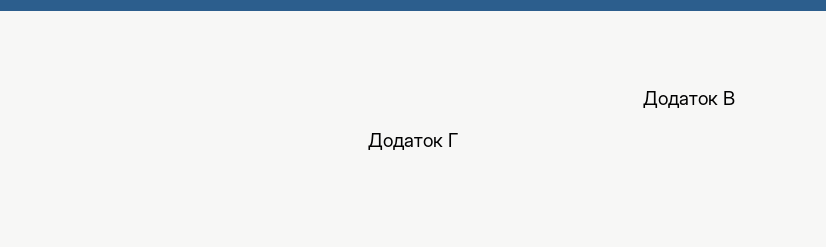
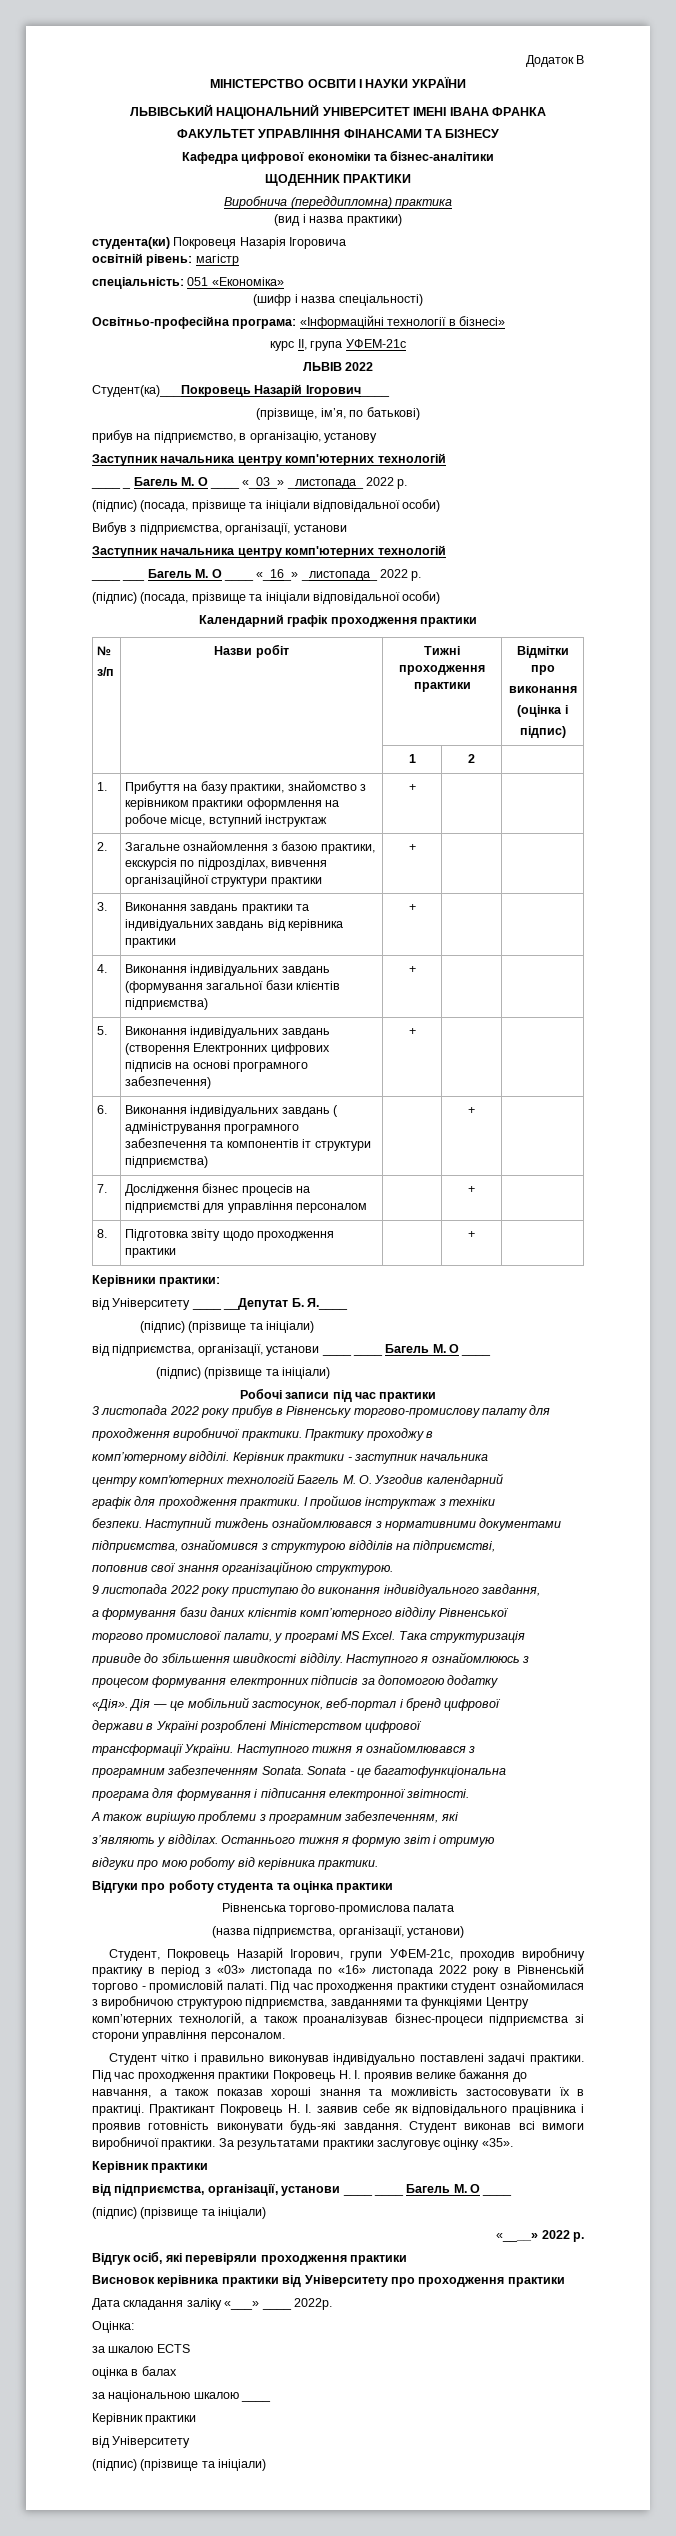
- Додаток Г
+ МІНІСТЕРСТВО ОСВІТИ І НАУКИ УКРАЇНИ
+ ЛЬВІВСЬКИЙ НАЦІОНАЛЬНИЙ УНІВЕРСИТЕТ ІМЕНІ ІВАНА ФРАНКА
+ ФАКУЛЬТЕТ УПРАВЛІННЯ ФІНАНСАМИ ТА БІЗНЕСУ
+ Кафедра цифрової економіки та бізнес-аналітики
+ ЩОДЕННИК ПРАКТИКИ
+ Виробнича (переддипломна) практика
+ (вид і назва практики)
+ студента(ки) Покровеця Назарія Ігоровича
+ освітній рівень: магістр
+ спеціальність: 051 «Економіка»
+ (шифр і назва спеціальності)
+ Освітньо-професійна програма: «Інформаційні технології в бізнесі»
+ курс II, група УФЕМ-21с
+ ЛЬВІВ 2022
+ Студент(ка)___Покровець Назарій Ігорович____
+ (прізвище, ім’я, по батькові)
+ прибув на підприємство, в організацію, установу
+ Заступник начальника центру комп'ютерних технологій
+ ____ _ Багель М. О ____ «_03_» _листопада_ 2022 р.
+ (підпис) (посада, прізвище та ініціали відповідальної особи)
+ Вибув з підприємства, організації, установи
+ Заступник начальника центру комп'ютерних технологій
+ ____ ___ Багель М. О ____ «_16_» _листопада_ 2022 р.
+ (підпис) (посада, прізвище та ініціали відповідальної особи)
+ Календарний графік проходження практики
+ №
+ з/п | Назви робіт | Тижні проходження практики | Відмітки про
+ виконання
+ (оцінка і
+ підпис)
+ | | 1 | 2 |
+ 1. | Прибуття на базу практики, знайомство з керівником практики оформлення на робоче місце, вступний інструктаж | + | |
+ 2. | Загальне ознайомлення з базою практики, екскурсія по підрозділах, вивчення організаційної структури практики | + | |
+ 3. | Виконання завдань практики та індивідуальних завдань від керівника практики | + | |
+ 4. | Виконання індивідуальних завдань (формування загальної бази клієнтів підприємства) | + | |
+ 5. | Виконання індивідуальних завдань (створення Електронних цифрових підписів на основі програмного забезпечення) | + | |
+ 6. | Виконання індивідуальних завдань ( адміністрування програмного забезпечення та компонентів іт структури підприємства) | | + |
+ 7. | Дослідження бізнес процесів на підприємстві для управління персоналом | | + |
+ 8. | Підготовка звіту щодо проходження практики | | + |
+ Керівники практики:
+ від Університету ____ __Депутат Б. Я.____
+ (підпис) (прізвище та ініціали)
+ від підприємства, організації, установи ____ ____ Багель М. О ____
+ (підпис) (прізвище та ініціали)
+ Робочі записи під час практики
+ 3 листопада 2022 року прибув в Рівненську торгово-промислову палату для
+ проходження виробничої практики. Практику проходжу в
+ комп’ютерному відділі. Керівник практики - заступник начальника
+ центру комп'ютерних технологій Багель М. О. Узгодив календарний
+ графік для проходження практики. І пройшов інструктаж з техніки
+ безпеки. Наступний тиждень ознайомлювався з нормативними документами
+ підприємства, ознайомився з структурою відділів на підприємстві,
+ поповнив свої знання організаційною структурою.
+ 9 листопада 2022 року приступаю до виконання індивідуального завдання,
+ а формування бази даних клієнтів комп’ютерного відділу Рівненської
+ торгово промислової палати, у програмі MS Excel. Така структуризація
+ привиде до збільшення швидкості відділу. Наступного я ознайомлююсь з
+ процесом формування електронних підписів за допомогою додатку
+ «Дія». Дія — це мобільний застосунок, веб-портал і бренд цифрової
+ держави в Україні розроблені Міністерством цифрової
+ трансформації України. Наступного тижня я ознайомлювався з
+ програмним забезпеченням Sonata. Sonata - це багатофункціональна
+ програма для формування і підписання електронної звітності.
+ А також вирішую проблеми з програмним забезпеченням, які
+ з’являють у відділах. Останнього тижня я формую звіт і отримую
+ відгуки про мою роботу від керівника практики.
+ Відгуки про роботу студента та оцінка практики
+ Рівненська торгово-промислова палата
+ (назва підприємства, організації, установи)
+ Студент, Покровець Назарій Ігорович, групи УФЕМ-21с, проходив виробничу практику в період з «03» листопада по «16» листопада 2022 року в Рівненській торгово - промисловій палаті. Під час проходження практики студент ознайомилася з виробничою структурою підприємства, завданнями та функціями Центру комп’ютерних технологій, а також проаналізував бізнес-процеси підприємства зі сторони управління персоналом.
+ Студент чітко і правильно виконував індивідуально поставлені задачі практики. Під час проходження практики Покровець Н. І. проявив велике бажання до навчання, а також показав хороші знання та можливість застосовувати їх в практиці. Практикант Покровець Н. І. заявив себе як відповідального працівника і проявив готовність виконувати будь-які завдання. Студент виконав всі вимоги виробничої практики. За результатами практики заслуговує оцінку «35».
+ Керівник практики
+ від підприємства, організації, установи ____ ____ Багель М. О ____
+ (підпис) (прізвище та ініціали)
+ «____» 2022 р.
+ Відгук осіб, які перевіряли проходження практики
+ Висновок керівника практики від Університету про проходження практики
+ Дата складання заліку «___» ____ 2022р.
+ Оцінка:
+ за шкалою ECTS
+ оцінка в балах
+ за національною шкалою ____
+ Керівник практики
+ від Університету
+ (підпис) (прізвище та ініціали)

